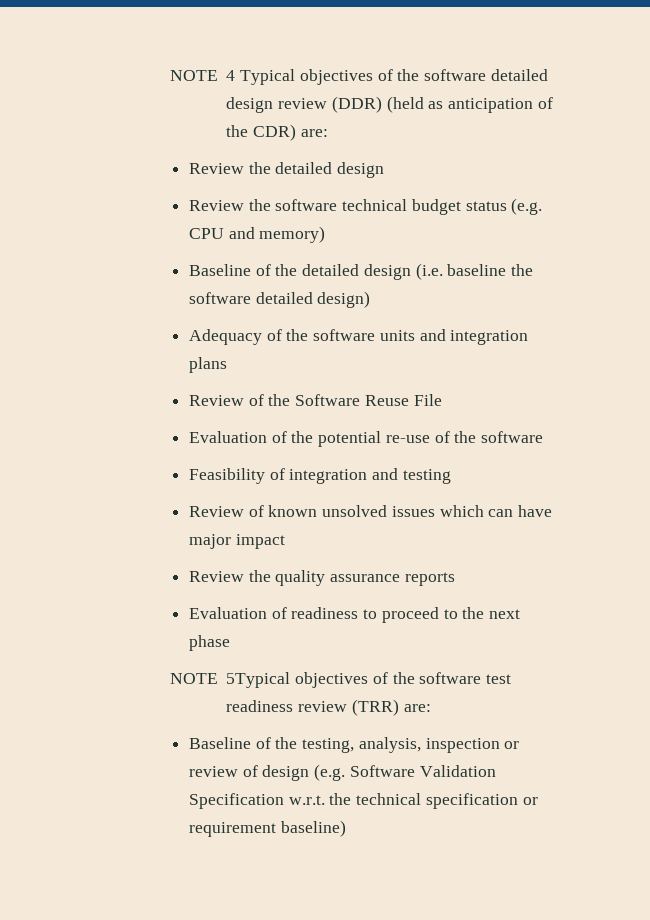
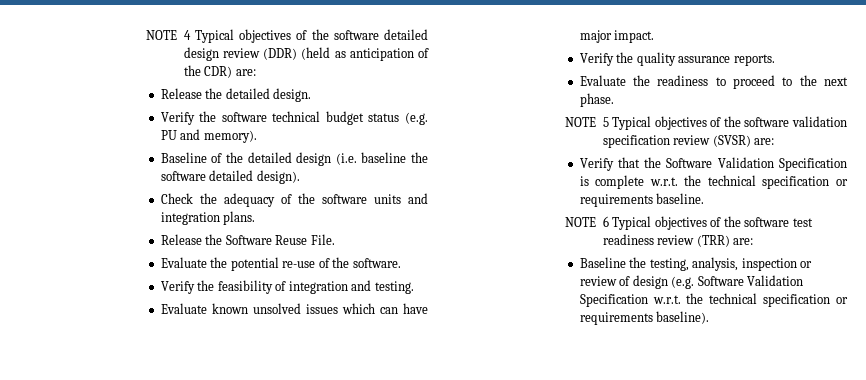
- Review the detailed design
- Review the software technical budget status (e.g. CPU and memory)
+ Release the detailed design.
+ Verify the software technical budget status (e.g. PU and memory).
- Baseline of the detailed design (i.e. baseline the software detailed design)
- Adequacy of the software units and integration plans
- Review of the Software Reuse File
- Evaluation of the potential re-use of the software
- Feasibility of integration and testing
- Review of known unsolved issues which can have major impact
- Review the quality assurance reports
- Evaluation of readiness to proceed to the next phase
- NOTE 5Typical objectives of the software test readiness review (TRR) are:
+ Baseline of the detailed design (i.e. baseline the software detailed design).
+ Check the adequacy of the software units and integration plans.
+ Release the Software Reuse File.
+ Evaluate the potential re-use of the software.
+ Verify the feasibility of integration and testing.
+ Evaluate known unsolved issues which can have major impact.
+ Verify the quality assurance reports.
+ Evaluate the readiness to proceed to the next phase.
+ NOTE 5 Typical objectives of the software validation specification review (SVSR) are:
+ Verify that the Software Validation Specification is complete w.r.t. the technical specification or requirements baseline.
+ NOTE 6 Typical objectives of the software test readiness review (TRR) are:
- Baseline of the testing, analysis, inspection or review of design (e.g. Software Validation Specification w.r.t. the technical specification or requirement baseline)
+ Baseline the testing, analysis, inspection or review of design (e.g. Software Validation Specification w.r.t. the technical specification or requirements baseline).

